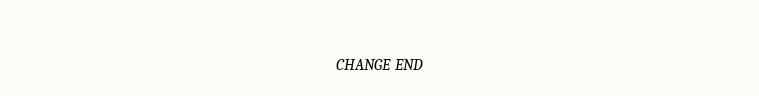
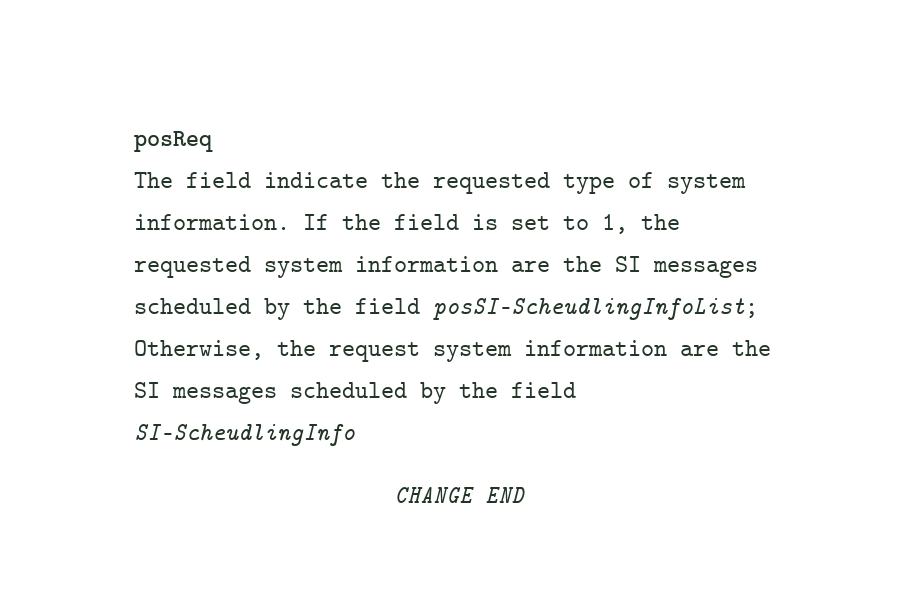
+ posReq
+ The field indicate the requested type of system information. If the field is set to 1, the requested system information are the SI messages scheduled by the field posSI-ScheudlingInfoList; Otherwise, the request system information are the SI messages scheduled by the field SI-ScheudlingInfo

